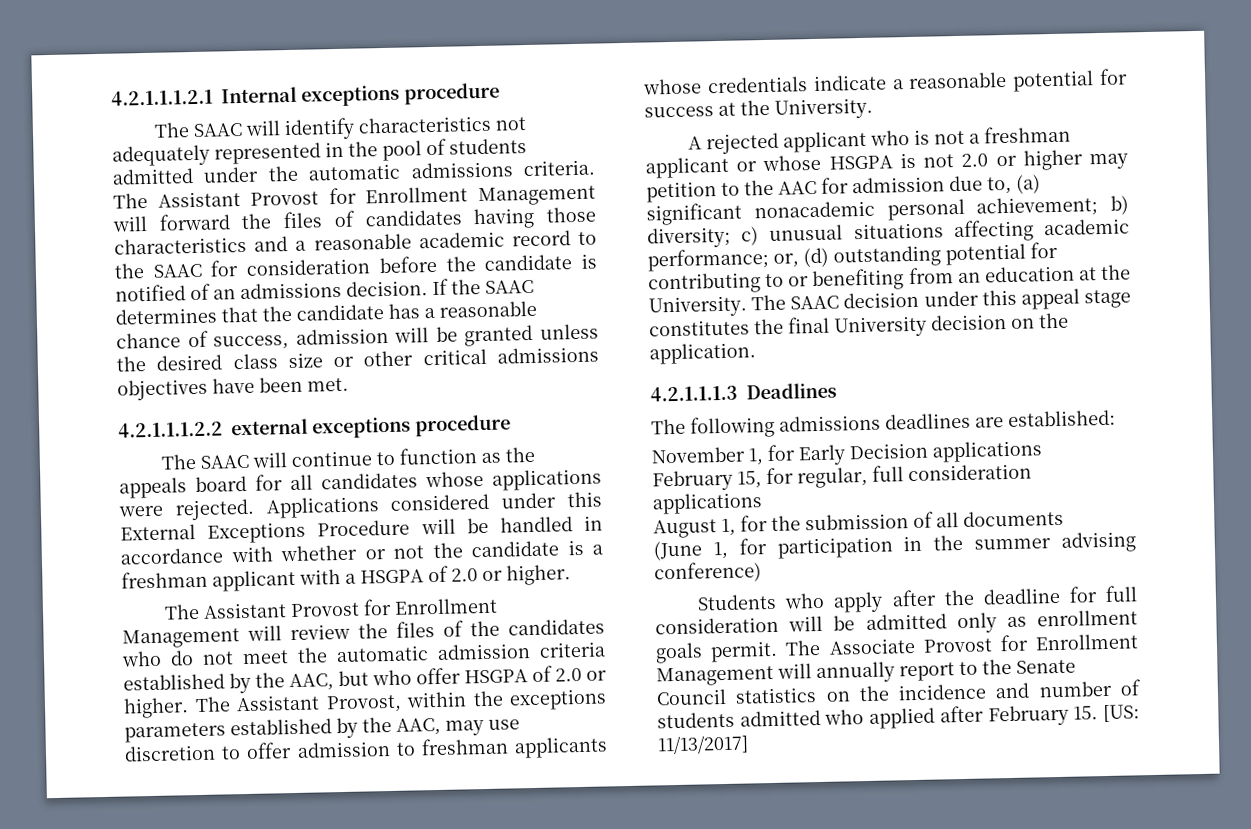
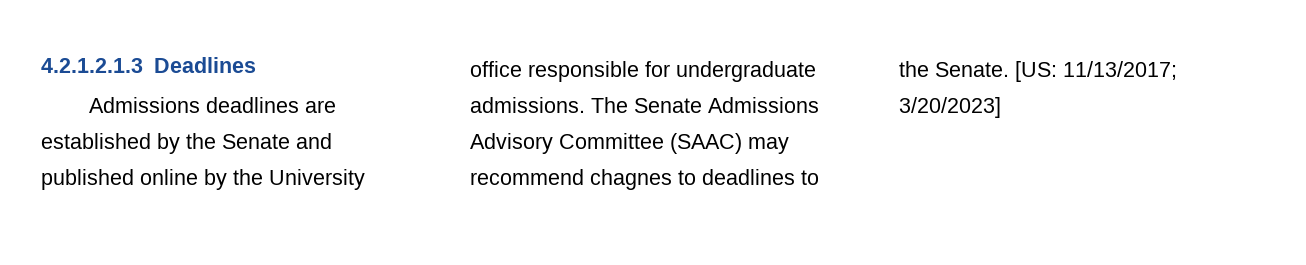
- 4.2.1.1.1.2.1 Internal exceptions procedure
- The SAAC will identify characteristics not adequately represented in the pool of students admitted under the automatic admissions criteria. The Assistant Provost for Enrollment Management will forward the files of candidates having those characteristics and a reasonable academic record to the SAAC for consideration before the candidate is notified of an admissions decision. If the SAAC determines that the candidate has a reasonable chance of success, admission will be granted unless the desired class size or other critical admissions objectives have been met.
- 4.2.1.1.1.2.2 external exceptions procedure
- The SAAC will continue to function as the appeals board for all candidates whose applications were rejected. Applications considered under this External Exceptions Procedure will be handled in accordance with whether or not the candidate is a freshman applicant with a HSGPA of 2.0 or higher.
- The Assistant Provost for Enrollment Management will review the files of the candidates who do not meet the automatic admission criteria established by the AAC, but who offer HSGPA of 2.0 or higher. The Assistant Provost, within the exceptions parameters established by the AAC, may use discretion to offer admission to freshman applicants whose credentials indicate a reasonable potential for success at the University.
- A rejected applicant who is not a freshman applicant or whose HSGPA is not 2.0 or higher may petition to the AAC for admission due to, (a) significant nonacademic personal achievement; b) diversity; c) unusual situations affecting academic performance; or, (d) outstanding potential for contributing to or benefiting from an education at the University. The SAAC decision under this appeal stage constitutes the final University decision on the application.
- 4.2.1.1.1.3 Deadlines
- The following admissions deadlines are established:
- November 1, for Early Decision applications
- February 15, for regular, full consideration applications
- August 1, for the submission of all documents
- (June 1, for participation in the summer advising conference)
- Students who apply after the deadline for full consideration will be admitted only as enrollment goals permit. The Associate Provost for Enrollment Management will annually report to the Senate Council statistics on the incidence and number of students admitted who applied after February 15. [US: 11/13/2017]
+ 4.2.1.2.1.3 Deadlines
+ Admissions deadlines are established by the Senate and published online by the University office responsible for undergraduate admissions. The Senate Admissions Advisory Committee (SAAC) may recommend chagnes to deadlines to the Senate. [US: 11/13/2017; 3/20/2023]

